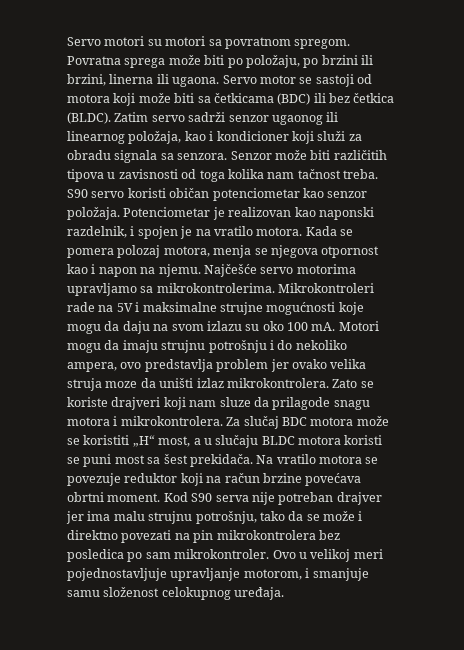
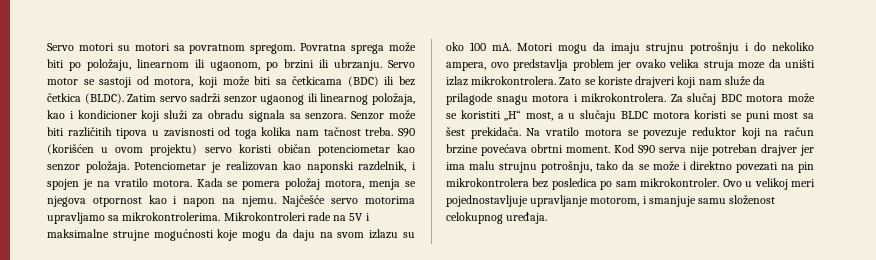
- Povratna sprega može biti po položaju, po brzini ili brzini, linerna ili ugaona.
+ Povratna sprega može biti po položaju, linearnom ili ugaonom, po brzini ili ubrzanju.
- Servo motor se sastoji od motora koji može biti sa četkicama (BDC) ili bez četkica (BLDC).
+ Servo motor se sastoji od motora, koji može biti sa četkicama (BDC) ili bez četkica (BLDC).
- S90 servo koristi običan potenciometar kao senzor položaja.
+ S90 (korišćen u ovom projektu) servo koristi običan potenciometar kao senzor položaja.
- Kada se pomera polozaj motora, menja se njegova otpornost kao i napon na njemu.
+ Kada se pomera položaj motora, menja se njegova otpornost kao i napon na njemu.
- Zato se koriste drajveri koji nam sluze da prilagode snagu motora i mikrokontrolera.
+ Zato se koriste drajveri koji nam služe da prilagode snagu motora i mikrokontrolera.

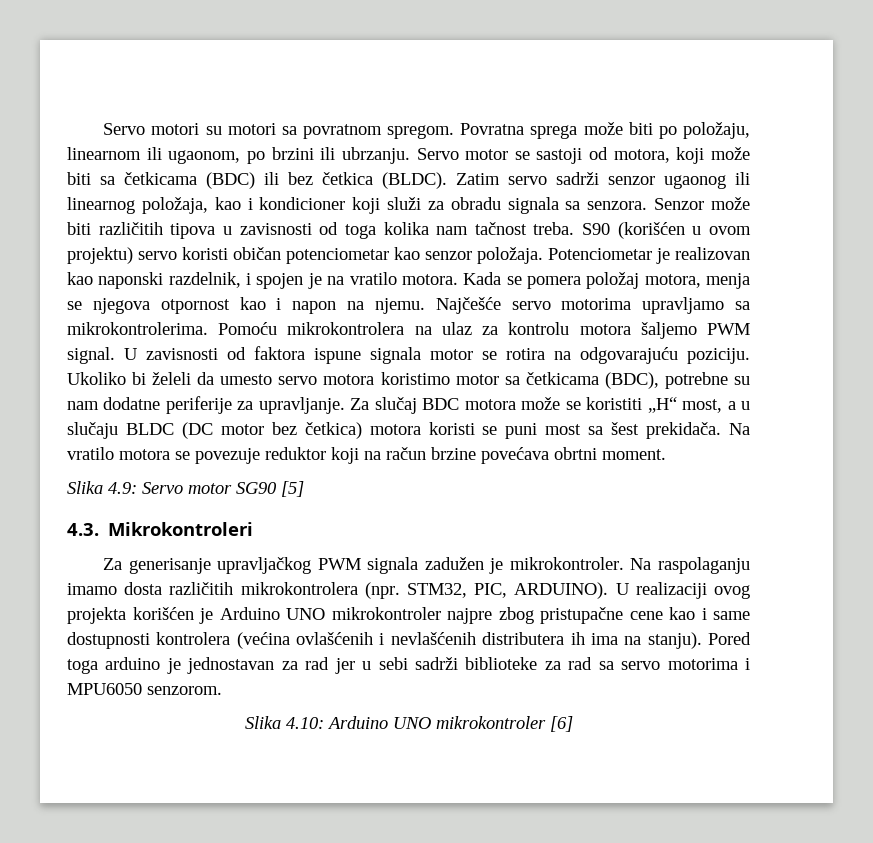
- Mikrokontroleri rade na 5V i maksimalne strujne mogućnosti koje mogu da daju na svom izlazu su oko 100 mA. Motori mogu da imaju strujnu potrošnju i do nekoliko ampera, ovo predstavlja problem jer ovako velika struja moze da uništi izlaz mikrokontrolera. Zato se koriste drajveri koji nam služe da prilagode snagu motora i mikrokontrolera.
+ Pomoću mikrokontrolera na ulaz za kontrolu motora šaljemo PWM signal. U zavisnosti od faktora ispune signala motor se rotira na odgovarajuću poziciju. Ukoliko bi želeli da umesto servo motora koristimo motor sa četkicama (BDC), potrebne su nam dodatne periferije za upravljanje.
- Za slučaj BDC motora može se koristiti „H“ most, a u slučaju BLDC motora koristi se puni most sa šest prekidača.
+ Za slučaj BDC motora može se koristiti „H“ most, a u slučaju BLDC (DC motor bez četkica) motora koristi se puni most sa šest prekidača.
- Na vratilo motora se povezuje reduktor koji na račun brzine povećava obrtni moment. Kod S90 serva nije potreban drajver jer ima malu strujnu potrošnju, tako da se može i direktno povezati na pin mikrokontrolera bez posledica po sam mikrokontroler. Ovo u velikoj meri pojednostavljuje upravljanje motorom, i smanjuje samu složenost celokupnog uređaja.
+ Na vratilo motora se povezuje reduktor koji na račun brzine povećava obrtni moment.
+ Slika 4.9: Servo motor SG90 [5]
+ 4.3. Mikrokontroleri
+ Za generisanje upravljačkog PWM signala zadužen je mikrokontroler. Na raspolaganju imamo dosta različitih mikrokontrolera (npr. STM32, PIC, ARDUINO). U realizaciji ovog projekta korišćen je Arduino UNO mikrokontroler najpre zbog pristupačne cene kao i same dostupnosti kontrolera (većina ovlašćenih i nevlašćenih distributera ih ima na stanju). Pored toga arduino je jednostavan za rad jer u sebi sadrži biblioteke za rad sa servo motorima i MPU6050 senzorom.
+ Slika 4.10: Arduino UNO mikrokontroler [6]

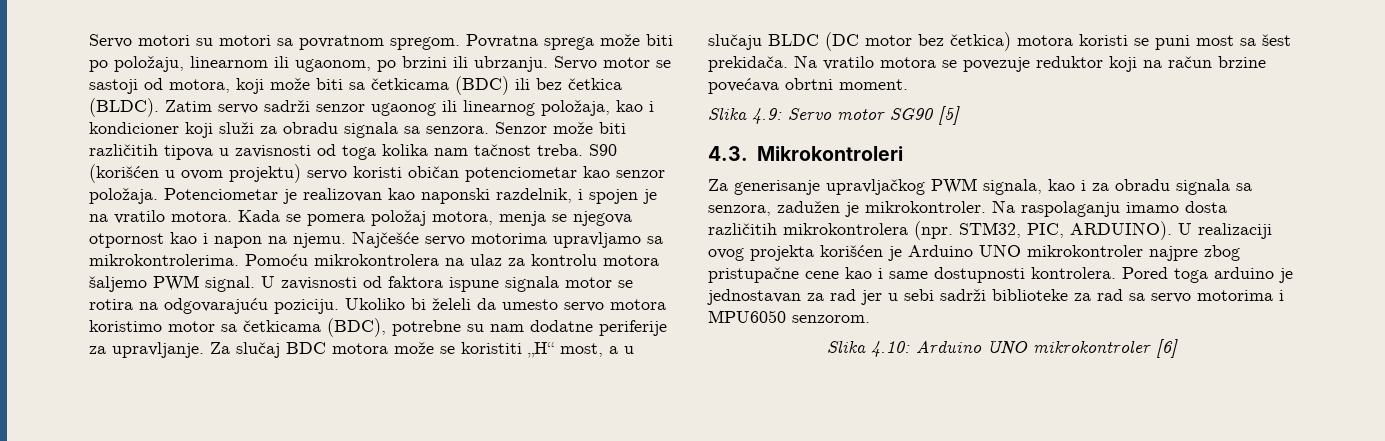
- Za generisanje upravljačkog PWM signala zadužen je mikrokontroler.
+ Za generisanje upravljačkog PWM signala, kao i za obradu signala sa senzora, zadužen je mikrokontroler.
- U realizaciji ovog projekta korišćen je Arduino UNO mikrokontroler najpre zbog pristupačne cene kao i same dostupnosti kontrolera (većina ovlašćenih i nevlašćenih distributera ih ima na stanju).
+ U realizaciji ovog projekta korišćen je Arduino UNO mikrokontroler najpre zbog pristupačne cene kao i same dostupnosti kontrolera.

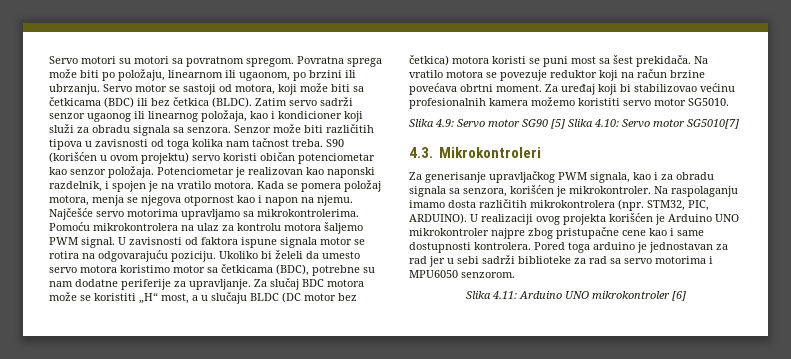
+ Za uređaj koji bi stabilizovao većinu profesionalnih kamera možemo koristiti servo motor SG5010.
- Slika 4.9: Servo motor SG90 [5]
+ Slika 4.9: Servo motor SG90 [5] Slika 4.10: Servo motor SG5010[7]
- Za generisanje upravljačkog PWM signala, kao i za obradu signala sa senzora, zadužen je mikrokontroler.
+ Za generisanje upravljačkog PWM signala, kao i za obradu signala sa senzora, korišćen je mikrokontroler.
- Slika 4.10: Arduino UNO mikrokontroler [6]
+ Slika 4.11: Arduino UNO mikrokontroler [6]

